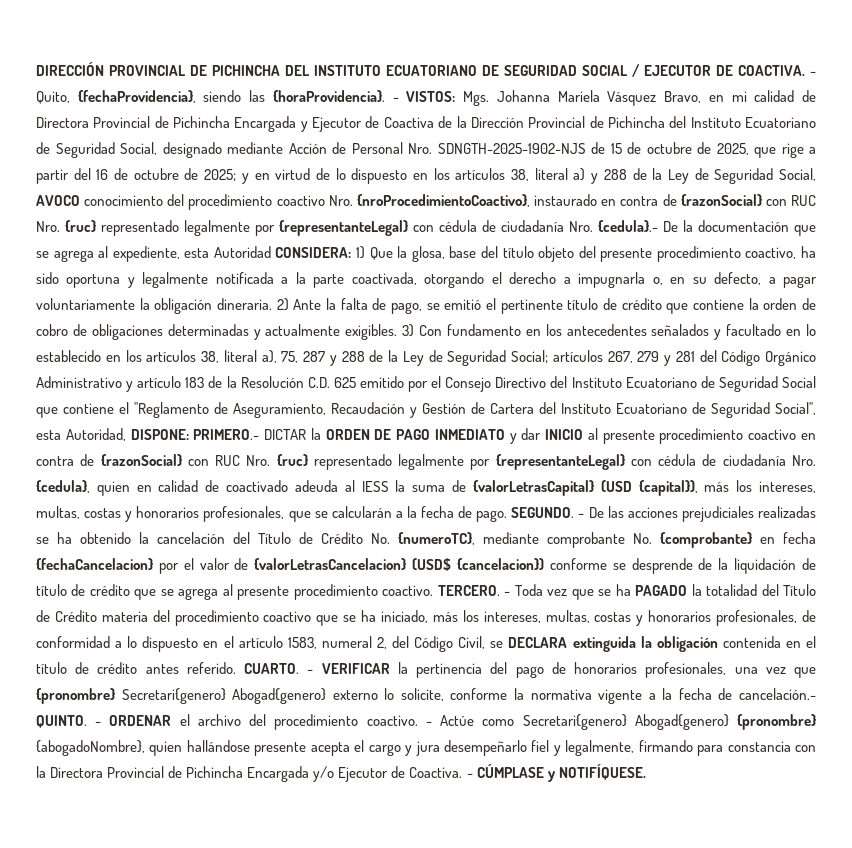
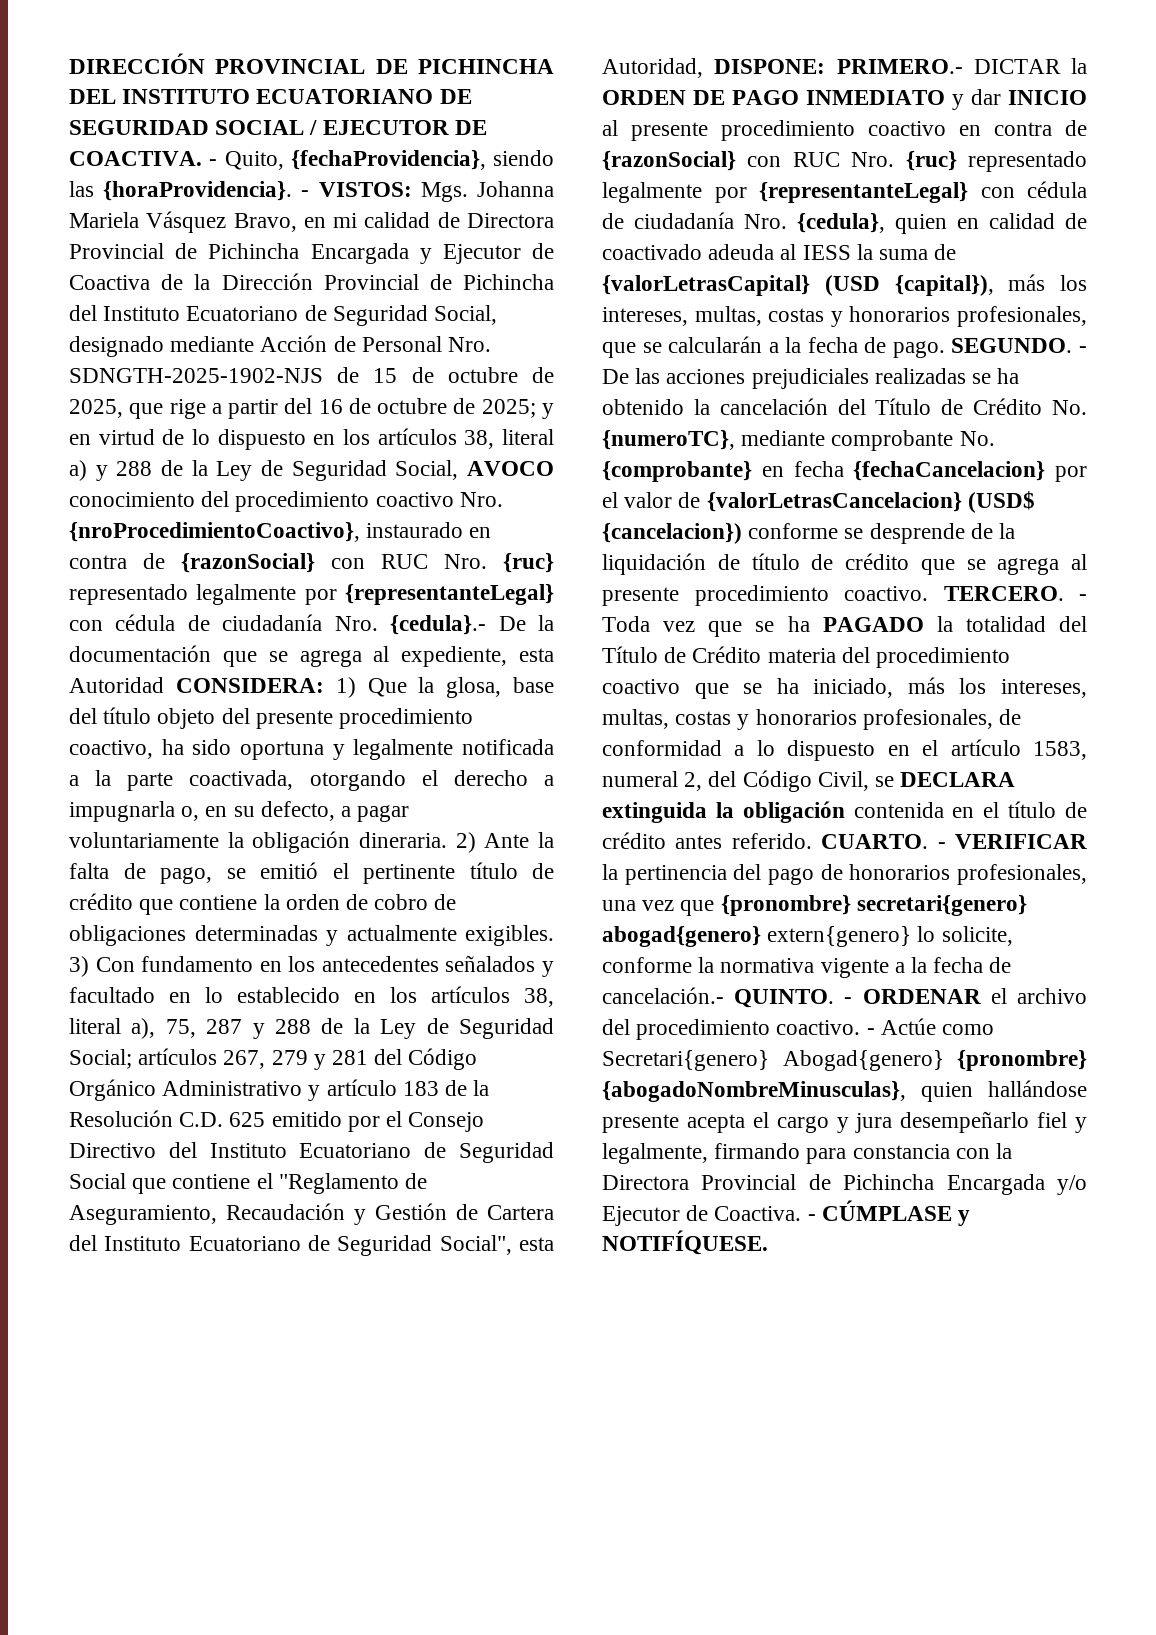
- - VERIFICAR la pertinencia del pago de honorarios profesionales, una vez que {pronombre} Secretari{genero} Abogad{genero} externo lo solicite, conforme la normativa vigente a la fecha de cancelación.- QUINTO.
+ - VERIFICAR la pertinencia del pago de honorarios profesionales, una vez que {pronombre} secretari{genero} abogad{genero} extern{genero} lo solicite, conforme la normativa vigente a la fecha de cancelación.- QUINTO.
- - Actúe como Secretari{genero} Abogad{genero} {pronombre} {abogadoNombre}, quien hallándose presente acepta el cargo y jura desempeñarlo fiel y legalmente, firmando para constancia con la Directora Provincial de Pichincha Encargada y/o Ejecutor de Coactiva.
+ - Actúe como Secretari{genero} Abogad{genero} {pronombre} {abogadoNombreMinusculas}, quien hallándose presente acepta el cargo y jura desempeñarlo fiel y legalmente, firmando para constancia con la Directora Provincial de Pichincha Encargada y/o Ejecutor de Coactiva.

